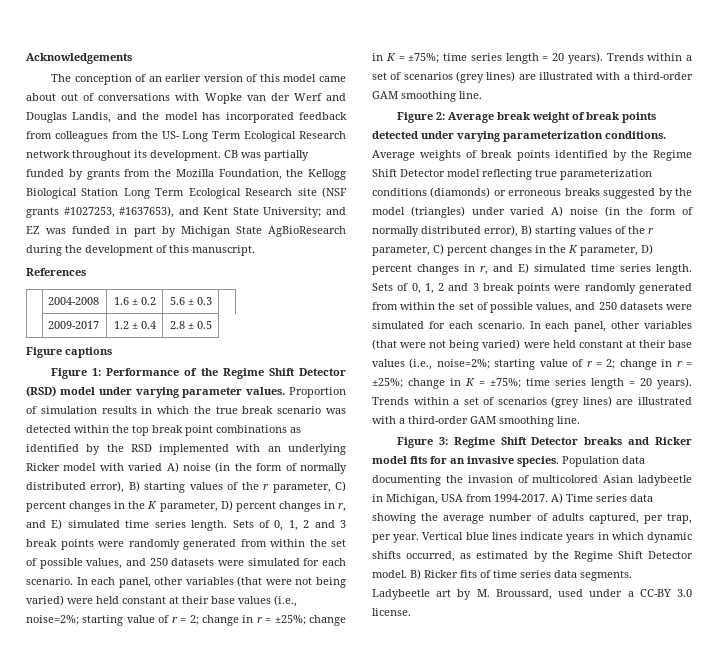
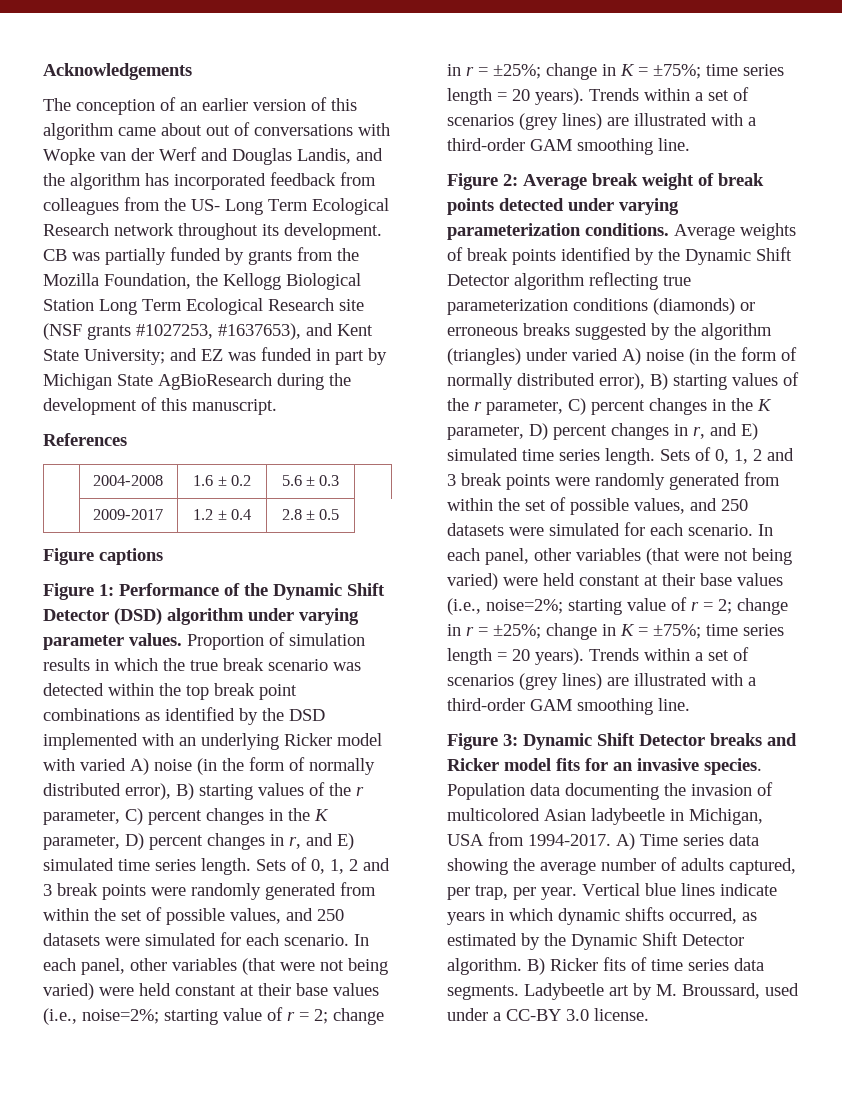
- The conception of an earlier version of this model came about out of conversations with Wopke van der Werf and Douglas Landis, and the model has incorporated feedback from colleagues from the US- Long Term Ecological Research network throughout its development.
+ The conception of an earlier version of this algorithm came about out of conversations with Wopke van der Werf and Douglas Landis, and the algorithm has incorporated feedback from colleagues from the US- Long Term Ecological Research network throughout its development.
- Figure 1: Performance of the Regime Shift Detector (RSD) model under varying parameter values.
+ Figure 1: Performance of the Dynamic Shift Detector (DSD) algorithm under varying parameter values.
- Proportion of simulation results in which the true break scenario was detected within the top break point combinations as identified by the RSD implemented with an underlying Ricker model with varied A) noise (in the form of normally distributed error), B) starting values of the r parameter, C) percent changes in the K parameter, D) percent changes in r, and E) simulated time series length.
+ Proportion of simulation results in which the true break scenario was detected within the top break point combinations as identified by the DSD implemented with an underlying Ricker model with varied A) noise (in the form of normally distributed error), B) starting values of the r parameter, C) percent changes in the K parameter, D) percent changes in r, and E) simulated time series length.
- Average weights of break points identified by the Regime Shift Detector model reflecting true parameterization conditions (diamonds) or erroneous breaks suggested by the model (triangles) under varied A) noise (in the form of normally distributed error), B) starting values of the r parameter, C) percent changes in the K parameter, D) percent changes in r, and E) simulated time series length.
+ Average weights of break points identified by the Dynamic Shift Detector algorithm reflecting true parameterization conditions (diamonds) or erroneous breaks suggested by the algorithm (triangles) under varied A) noise (in the form of normally distributed error), B) starting values of the r parameter, C) percent changes in the K parameter, D) percent changes in r, and E) simulated time series length.
- Figure 3: Regime Shift Detector breaks and Ricker model fits for an invasive species.
+ Figure 3: Dynamic Shift Detector breaks and Ricker model fits for an invasive species.
- Vertical blue lines indicate years in which dynamic shifts occurred, as estimated by the Regime Shift Detector model.
+ Vertical blue lines indicate years in which dynamic shifts occurred, as estimated by the Dynamic Shift Detector algorithm.

